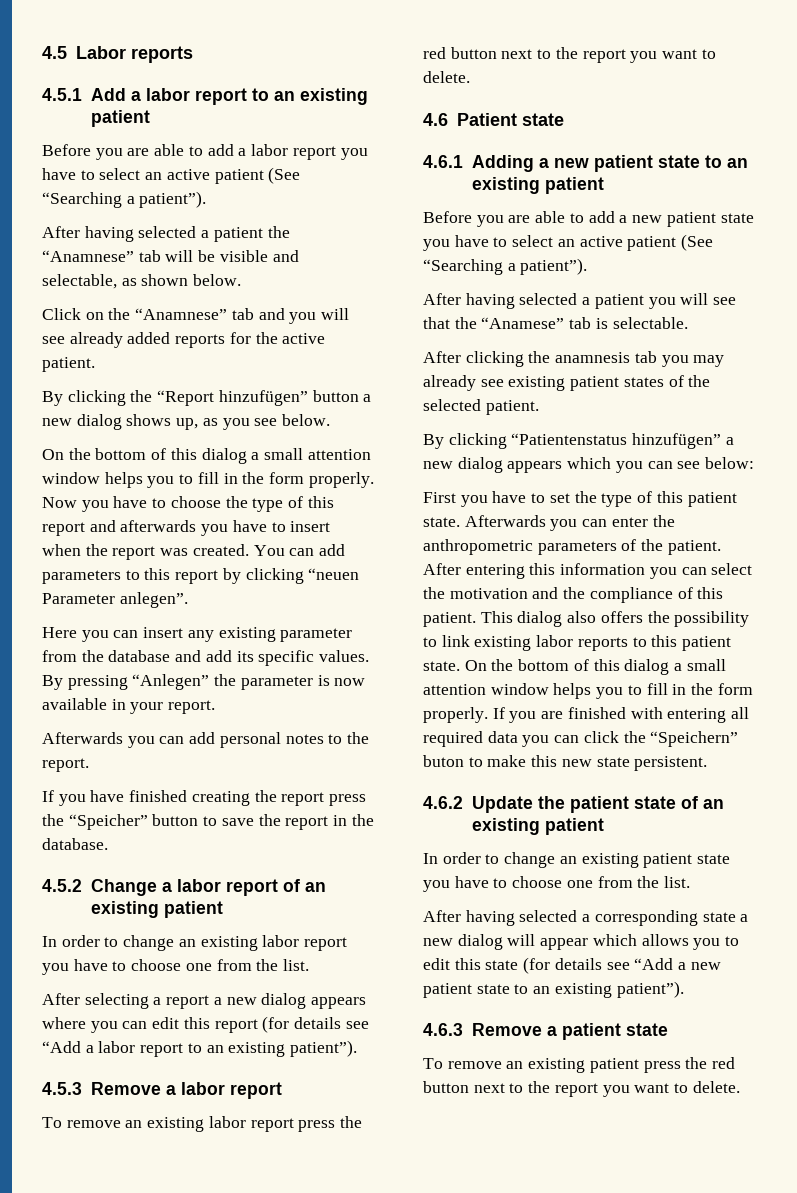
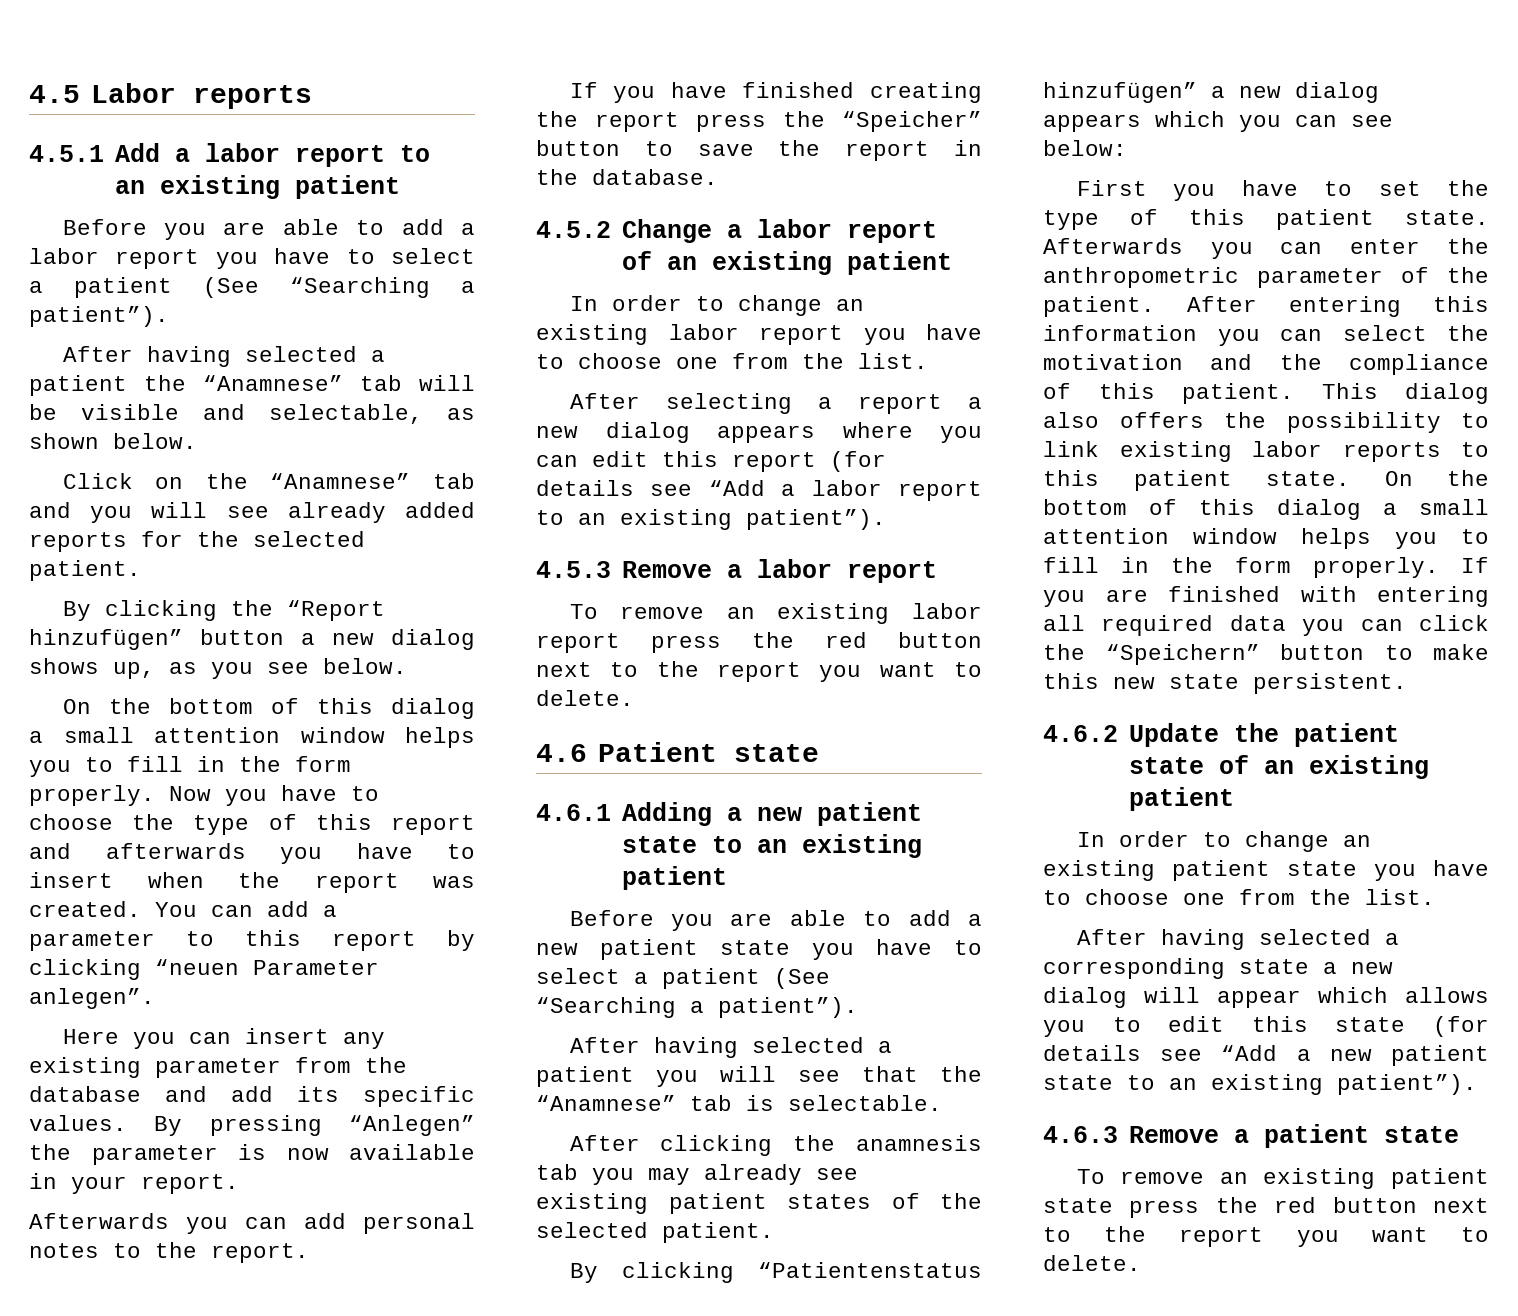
- Before you are able to add a labor report you have to select an active patient (See “Searching a patient”).
+ Before you are able to add a labor report you have to select a patient (See “Searching a patient”).
- Click on the “Anamnese” tab and you will see already added reports for the active patient.
+ Click on the “Anamnese” tab and you will see already added reports for the selected patient.
- You can add parameters to this report by clicking “neuen Parameter anlegen”.
+ You can add a parameter to this report by clicking “neuen Parameter anlegen”.
- Before you are able to add a new patient state you have to select an active patient (See “Searching a patient”).
+ Before you are able to add a new patient state you have to select a patient (See “Searching a patient”).
- After having selected a patient you will see that the “Anamese” tab is selectable.
+ After having selected a patient you will see that the “Anamnese” tab is selectable.
- Afterwards you can enter the anthropometric parameters of the patient.
+ Afterwards you can enter the anthropometric parameter of the patient.
- If you are finished with entering all required data you can click the “Speichern” buton to make this new state persistent.
+ If you are finished with entering all required data you can click the “Speichern” button to make this new state persistent.
- To remove an existing patient press the red button next to the report you want to delete.
+ To remove an existing patient state press the red button next to the report you want to delete.

